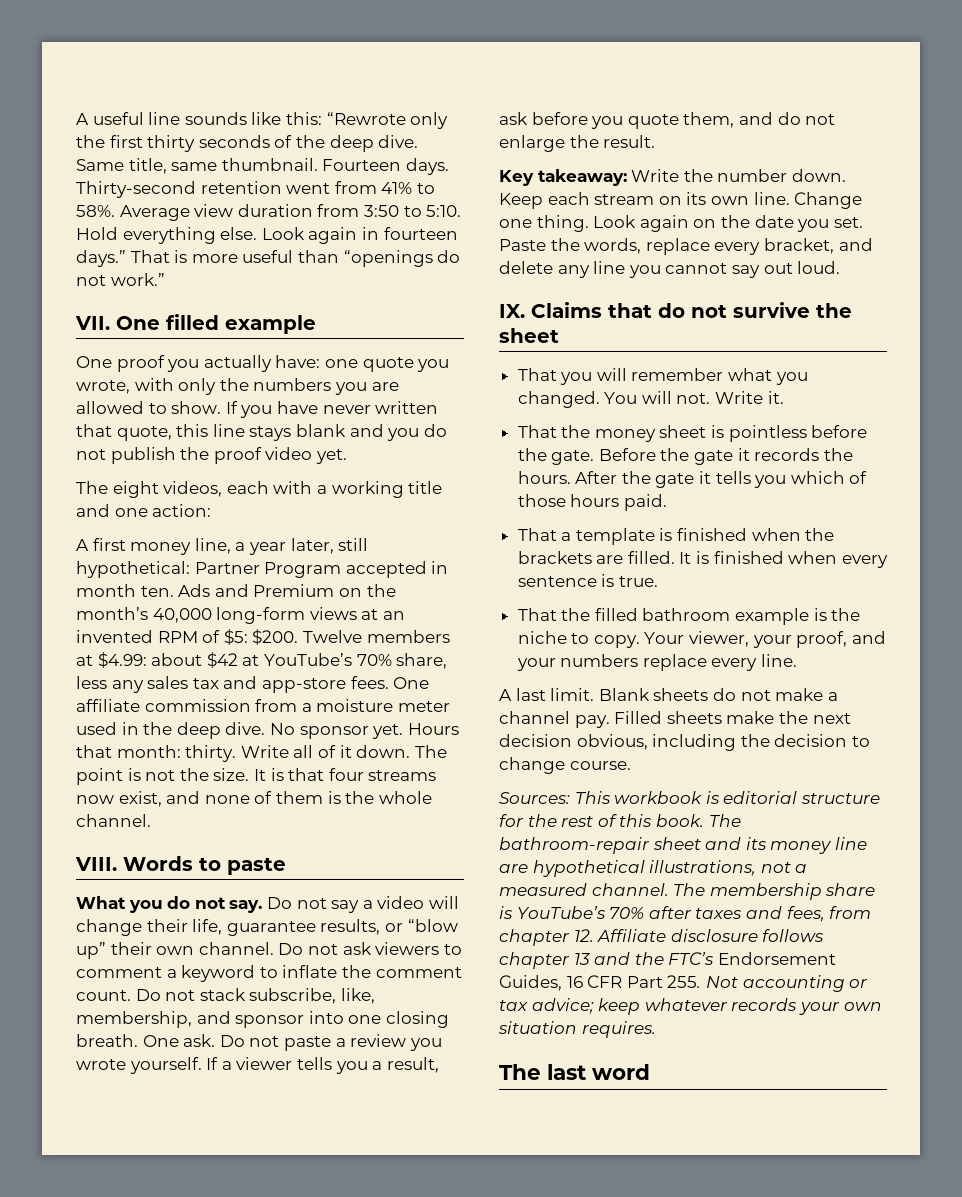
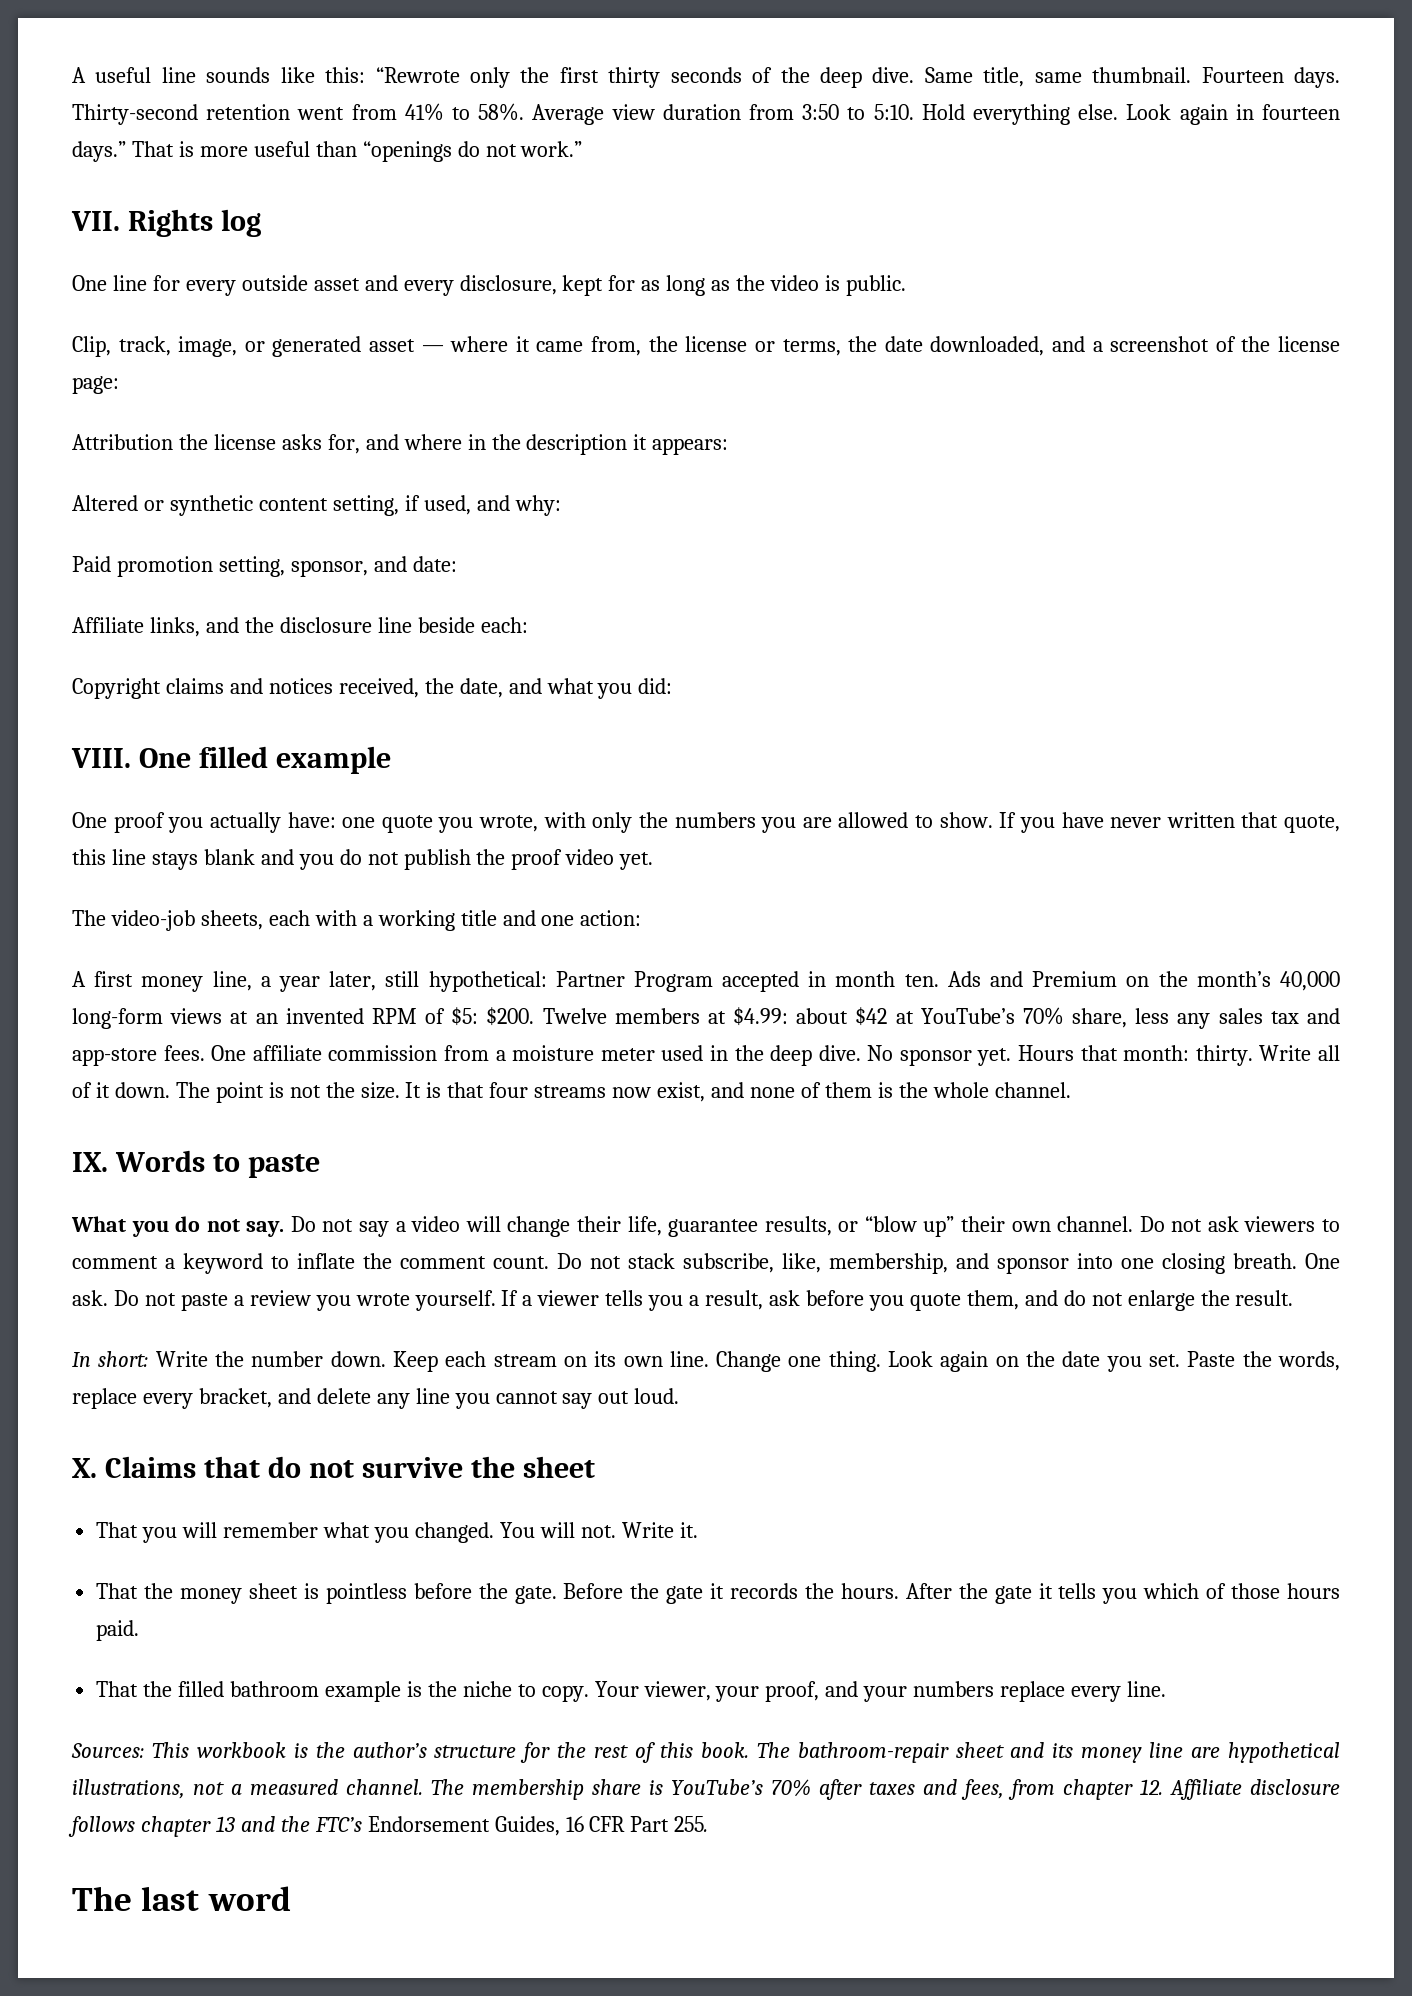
- VII. One filled example
+ VII. Rights log
+ One line for every outside asset and every disclosure, kept for as long as the video is public.
+ Clip, track, image, or generated asset — where it came from, the license or terms, the date downloaded, and a screenshot of the license page:
+ Attribution the license asks for, and where in the description it appears:
+ Altered or synthetic content setting, if used, and why:
+ Paid promotion setting, sponsor, and date:
+ Affiliate links, and the disclosure line beside each:
+ Copyright claims and notices received, the date, and what you did:
+ VIII. One filled example
- The eight videos, each with a working title and one action:
+ The video-job sheets, each with a working title and one action:
- VIII. Words to paste
+ IX. Words to paste
- Key takeaway: Write the number down.
+ In short: Write the number down.
- IX. Claims that do not survive the sheet
+ X. Claims that do not survive the sheet
- That a template is finished when the brackets are filled. It is finished when every sentence is true.
- A last limit. Blank sheets do not make a channel pay. Filled sheets make the next decision obvious, including the decision to change course.
- Sources: This workbook is editorial structure for the rest of this book.
+ Sources: This workbook is the author’s structure for the rest of this book.
- The membership share is YouTube’s 70% after taxes and fees, from chapter 12. Affiliate disclosure follows chapter 13 and the FTC’s Endorsement Guides, 16 CFR Part 255. Not accounting or tax advice; keep whatever records your own situation requires.
+ The membership share is YouTube’s 70% after taxes and fees, from chapter 12. Affiliate disclosure follows chapter 13 and the FTC’s Endorsement Guides, 16 CFR Part 255.

